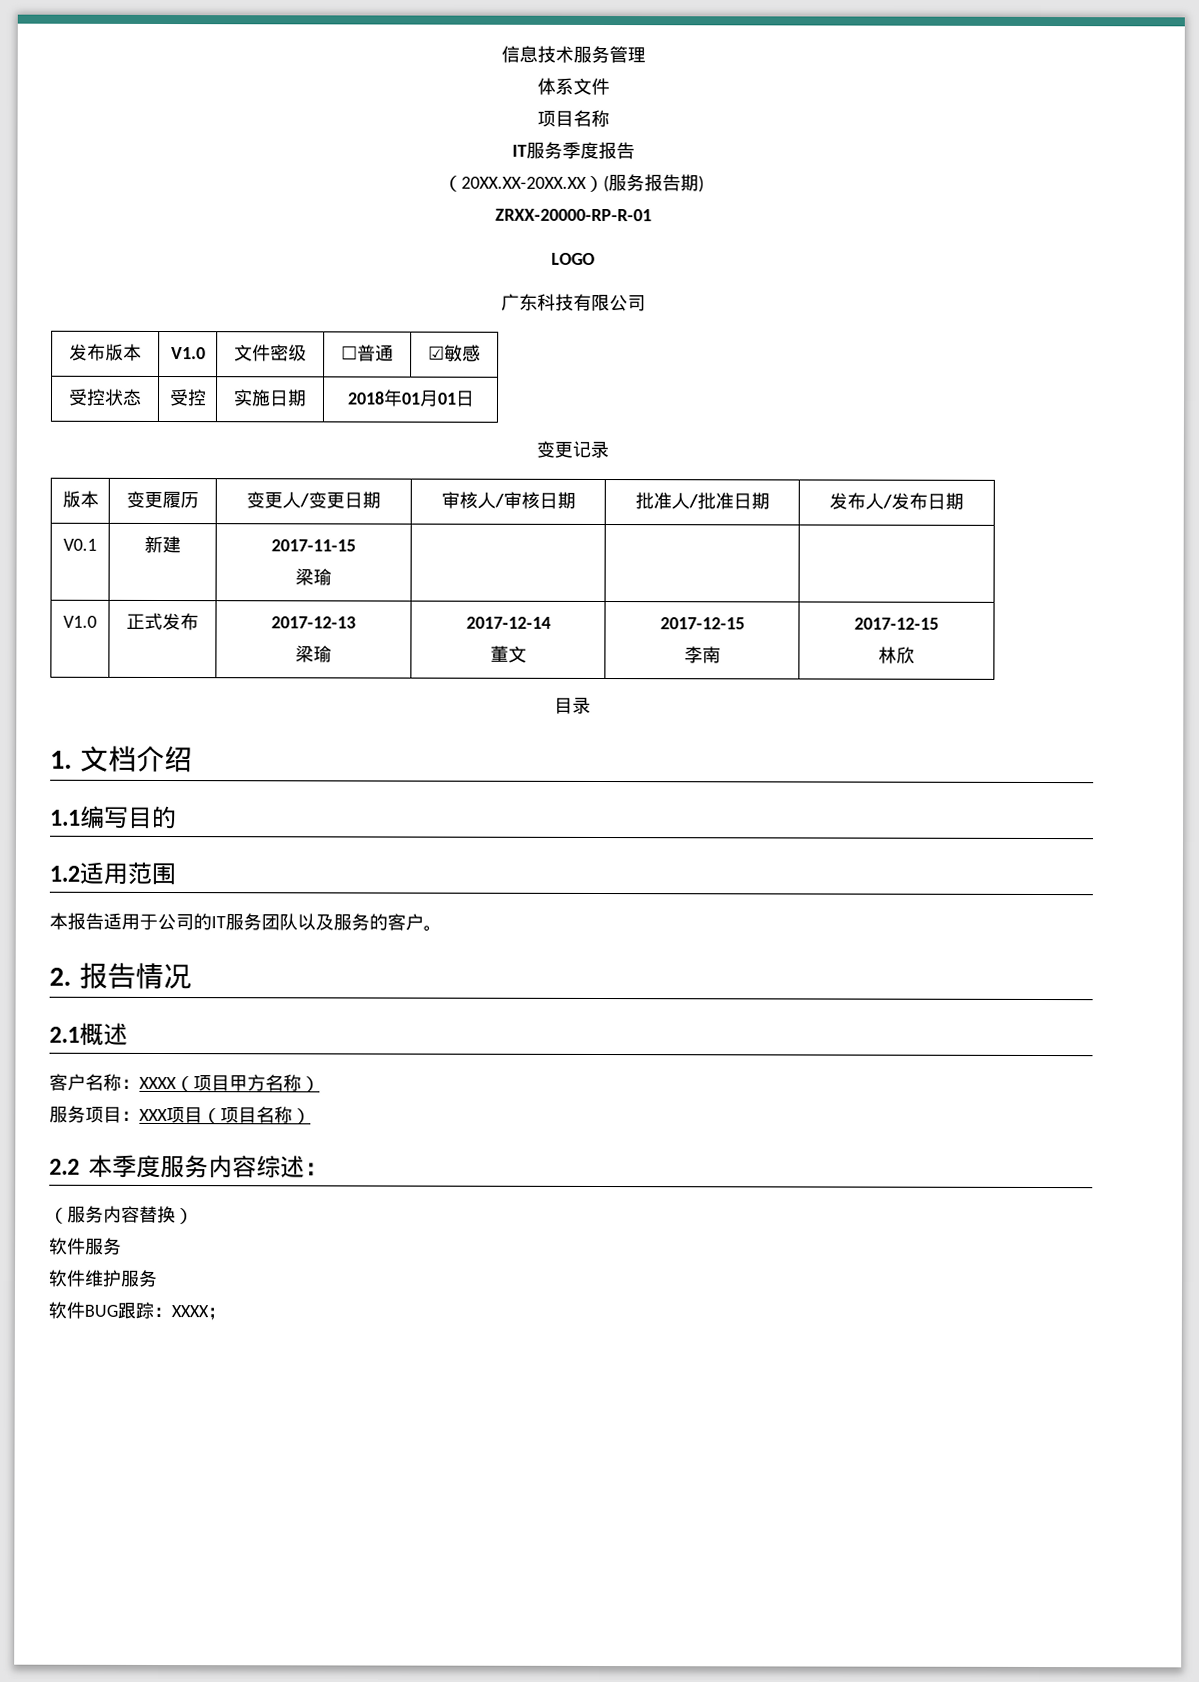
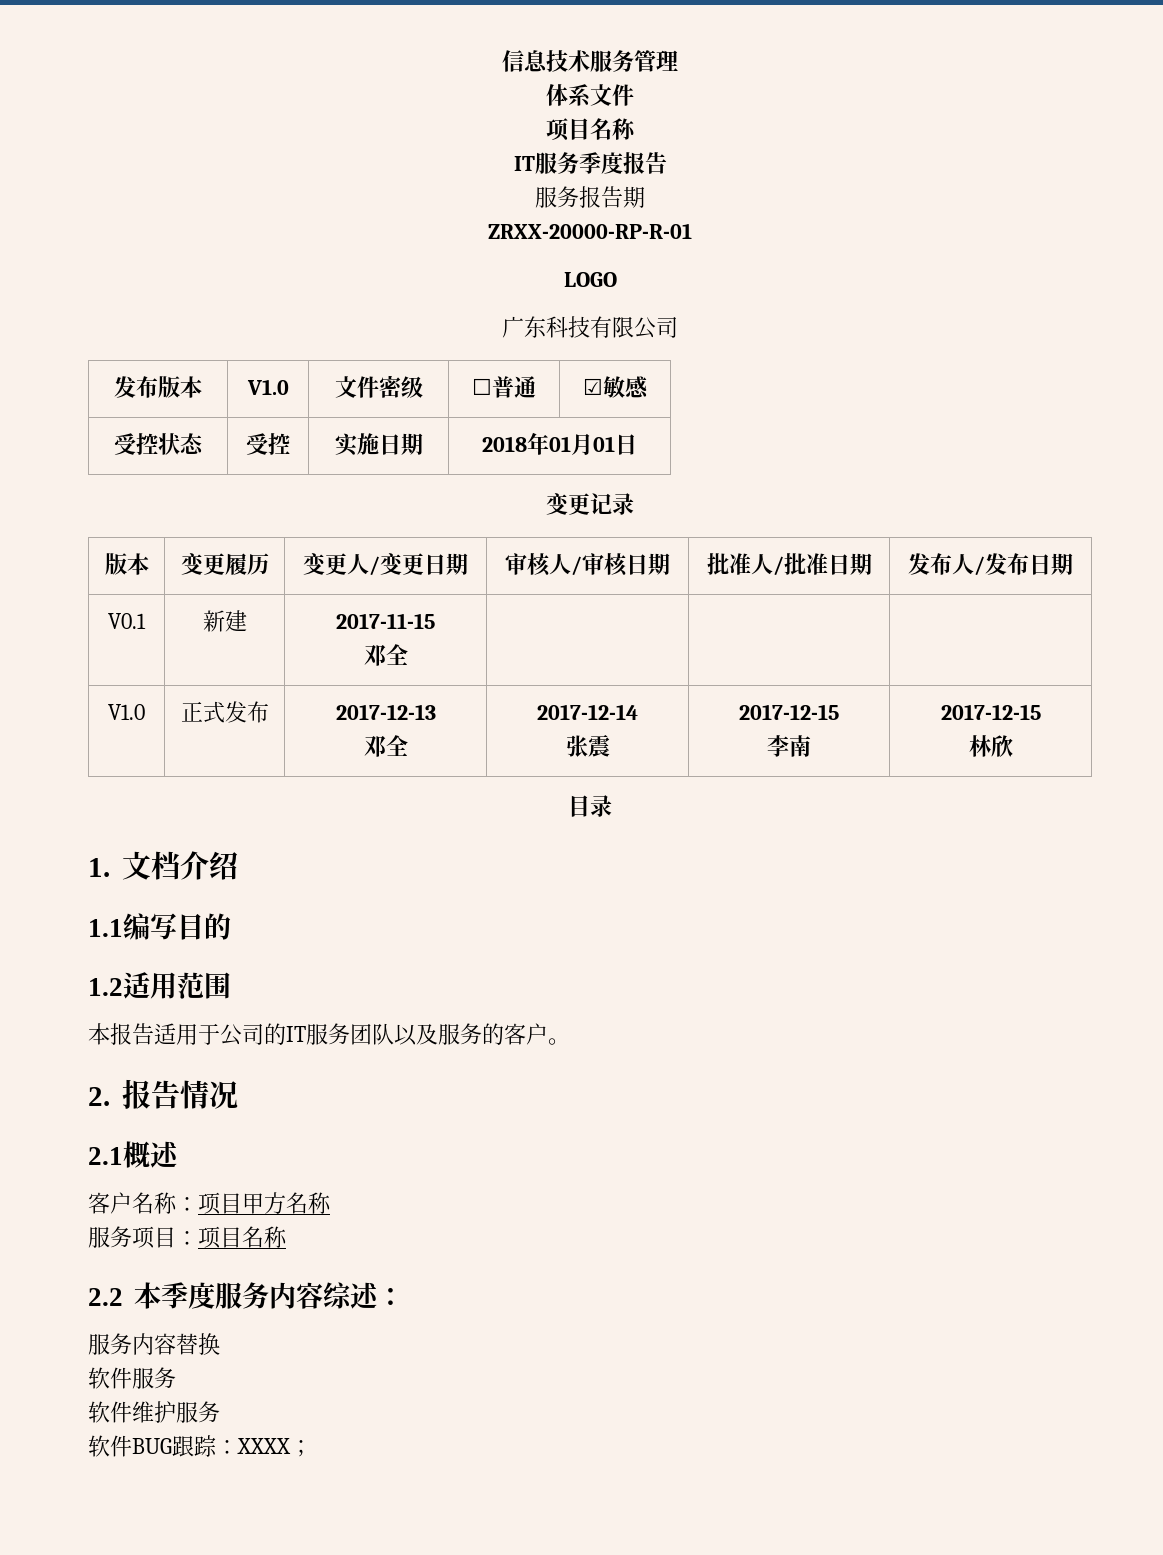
- （20XX.XX-20XX.XX）(服务报告期)
+ 服务报告期
  V0.1 | 新建 | 2017-11-15
- 梁瑜 | | |
+ 邓全 | | |
  V1.0 | 正式发布 | 2017-12-13
- 梁瑜 | 2017-12-14
- 董文 | 2017-12-15
+ 邓全 | 2017-12-14
+ 张震 | 2017-12-15
- 客户名称：XXXX（项目甲方名称）
+ 客户名称：项目甲方名称
- 服务项目：XXX项目（项目名称）
+ 服务项目：项目名称
- （服务内容替换）
+ 服务内容替换

